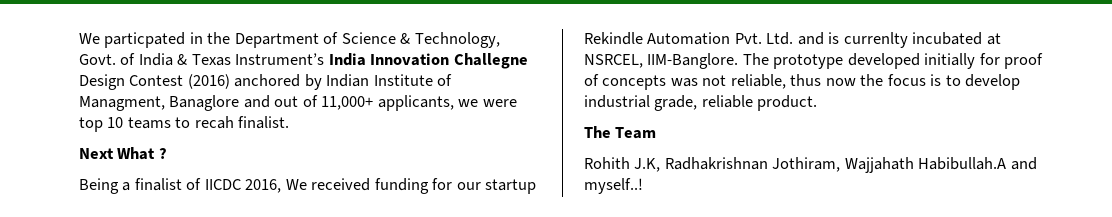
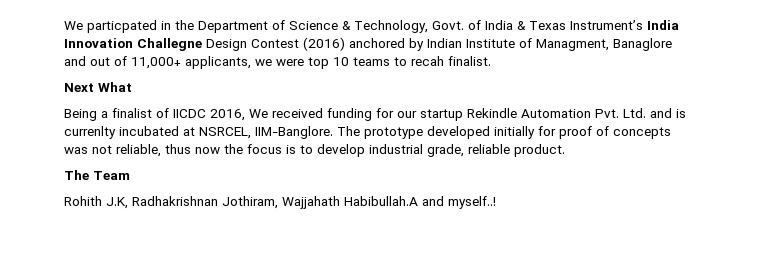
- Next What ?
+ Next What

